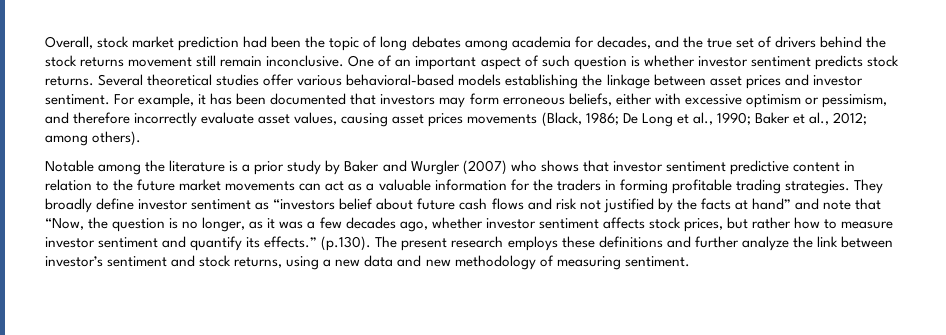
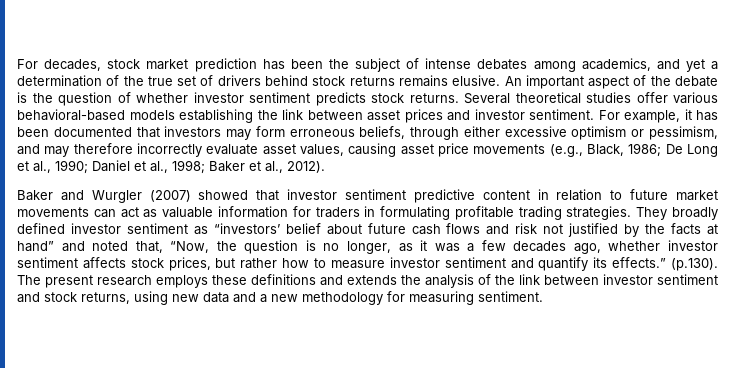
- Overall, stock market prediction had been the topic of long debates among academia for decades, and the true set of drivers behind the stock returns movement still remain inconclusive. One of an important aspect of such question is whether investor sentiment predicts stock returns.
+ For decades, stock market prediction has been the subject of intense debates among academics, and yet a determination of the true set of drivers behind stock returns remains elusive. An important aspect of the debate is the question of whether investor sentiment predicts stock returns.
- Several theoretical studies offer various behavioral-based models establishing the linkage between asset prices and investor sentiment.
+ Several theoretical studies offer various behavioral-based models establishing the link between asset prices and investor sentiment.
- For example, it has been documented that investors may form erroneous beliefs, either with excessive optimism or pessimism, and therefore incorrectly evaluate asset values, causing asset prices movements (Black, 1986; De Long et al., 1990; Baker et al., 2012; among others).
- Notable among the literature is a prior study by Baker and Wurgler (2007) who shows that investor sentiment predictive content in relation to the future market movements can act as a valuable information for the traders in forming profitable trading strategies.
+ For example, it has been documented that investors may form erroneous beliefs, through either excessive optimism or pessimism, and may therefore incorrectly evaluate asset values, causing asset price movements (e.g., Black, 1986; De Long et al., 1990; Daniel et al., 1998; Baker et al., 2012).
+ Baker and Wurgler (2007) showed that investor sentiment predictive content in relation to future market movements can act as valuable information for traders in formulating profitable trading strategies.
- They broadly define investor sentiment as “investors belief about future cash flows and risk not justified by the facts at hand” and note that “Now, the question is no longer, as it was a few decades ago, whether investor sentiment affects stock prices, but rather how to measure investor sentiment and quantify its effects.”
+ They broadly defined investor sentiment as “investors’ belief about future cash flows and risk not justified by the facts at hand” and noted that, “Now, the question is no longer, as it was a few decades ago, whether investor sentiment affects stock prices, but rather how to measure investor sentiment and quantify its effects.”
- (p.130). The present research employs these definitions and further analyze the link between investor’s sentiment and stock returns, using a new data and new methodology of measuring sentiment.
+ (p.130). The present research employs these definitions and extends the analysis of the link between investor sentiment and stock returns, using new data and a new methodology for measuring sentiment.

